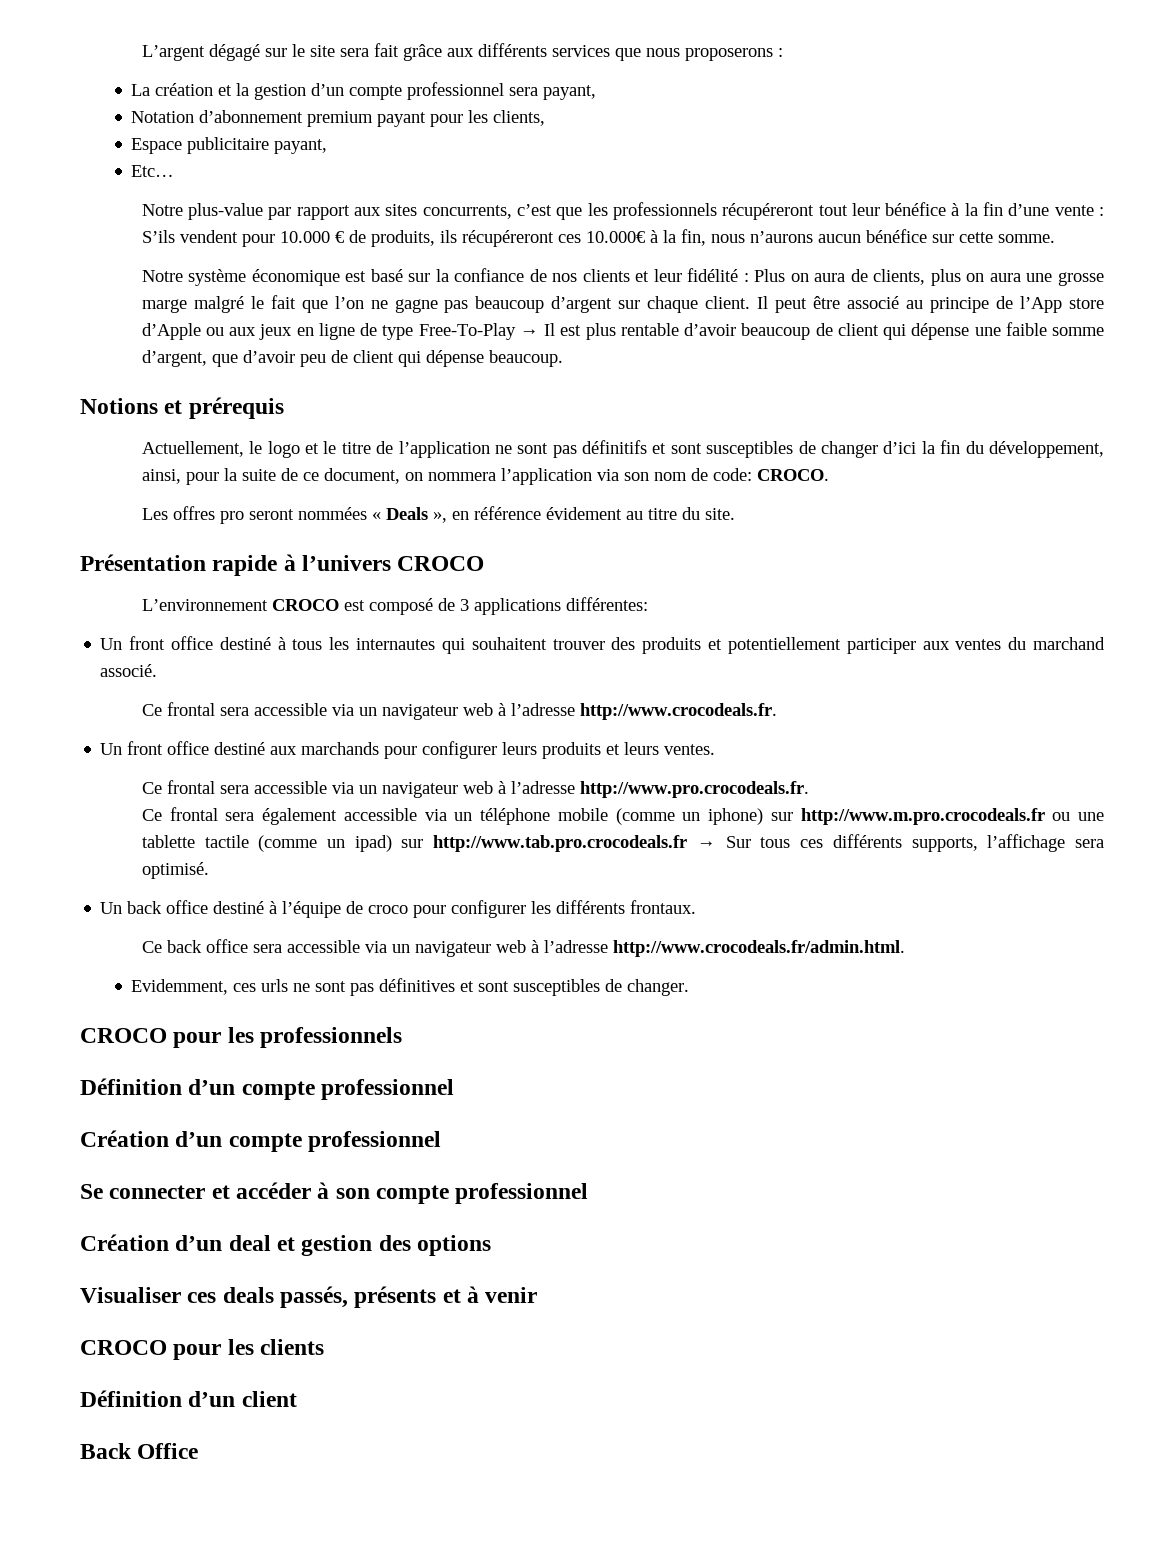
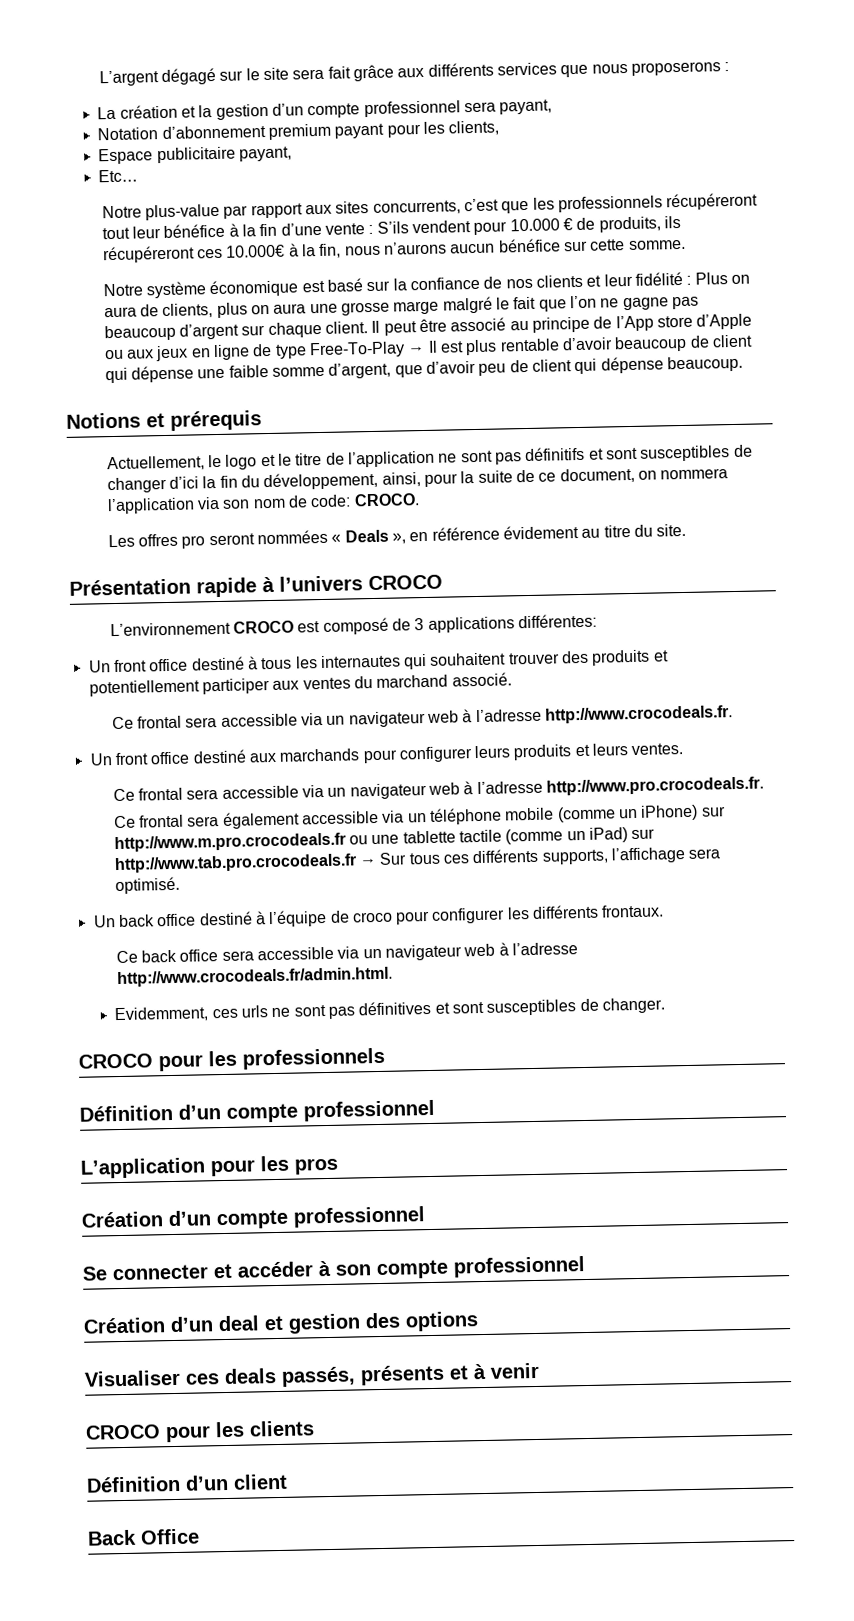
- Ce frontal sera également accessible via un téléphone mobile (comme un iphone) sur http://www.m.pro.crocodeals.fr ou une tablette tactile (comme un ipad) sur http://www.tab.pro.crocodeals.fr → Sur tous ces différents supports, l’affichage sera optimisé.
+ Ce frontal sera également accessible via un téléphone mobile (comme un iPhone) sur http://www.m.pro.crocodeals.fr ou une tablette tactile (comme un iPad) sur http://www.tab.pro.crocodeals.fr → Sur tous ces différents supports, l’affichage sera optimisé.
+ L’application pour les pros

